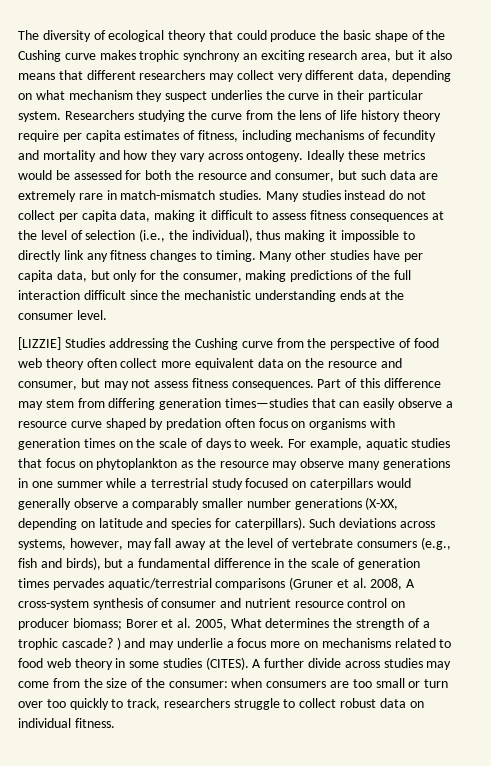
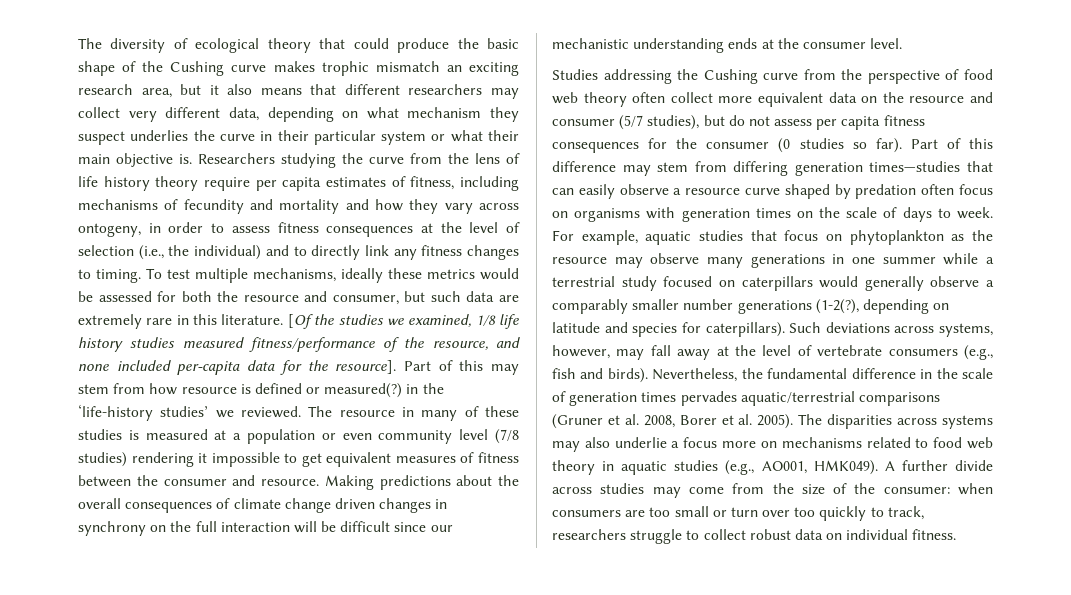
- The diversity of ecological theory that could produce the basic shape of the Cushing curve makes trophic synchrony an exciting research area, but it also means that different researchers may collect very different data, depending on what mechanism they suspect underlies the curve in their particular system.
+ The diversity of ecological theory that could produce the basic shape of the Cushing curve makes trophic mismatch an exciting research area, but it also means that different researchers may collect very different data, depending on what mechanism they suspect underlies the curve in their particular system or what their main objective is.
- Researchers studying the curve from the lens of life history theory require per capita estimates of fitness, including mechanisms of fecundity and mortality and how they vary across ontogeny. Ideally these metrics would be assessed for both the resource and consumer, but such data are extremely rare in match-mismatch studies. Many studies instead do not collect per capita data, making it difficult to assess fitness consequences at the level of selection (i.e., the individual), thus making it impossible to directly link any fitness changes to timing. Many other studies have per capita data, but only for the consumer, making predictions of the full interaction difficult since the mechanistic understanding ends at the consumer level.
+ Researchers studying the curve from the lens of life history theory require per capita estimates of fitness, including mechanisms of fecundity and mortality and how they vary across ontogeny, in order to assess fitness consequences at the level of selection (i.e., the individual) and to directly link any fitness changes to timing. To test multiple mechanisms, ideally these metrics would be assessed for both the resource and consumer, but such data are extremely rare in this literature. [Of the studies we examined, 1/8 life history studies measured fitness/performance of the resource, and none included per-capita data for the resource]. Part of this may stem from how resource is defined or measured(?) in the ‘life-history studies’ we reviewed. The resource in many of these studies is measured at a population or even community level (7/8 studies) rendering it impossible to get equivalent measures of fitness between the consumer and resource. Making predictions about the overall consequences of climate change driven changes in synchrony on the full interaction will be difficult since our mechanistic understanding ends at the consumer level.
- [LIZZIE] Studies addressing the Cushing curve from the perspective of food web theory often collect more equivalent data on the resource and consumer, but may not assess fitness consequences.
+ Studies addressing the Cushing curve from the perspective of food web theory often collect more equivalent data on the resource and consumer (5/7 studies), but do not assess per capita fitness consequences for the consumer (0 studies so far).
- For example, aquatic studies that focus on phytoplankton as the resource may observe many generations in one summer while a terrestrial study focused on caterpillars would generally observe a comparably smaller number generations (X-XX, depending on latitude and species for caterpillars).
+ For example, aquatic studies that focus on phytoplankton as the resource may observe many generations in one summer while a terrestrial study focused on caterpillars would generally observe a comparably smaller number generations (1-2(?), depending on latitude and species for caterpillars).
- Such deviations across systems, however, may fall away at the level of vertebrate consumers (e.g., fish and birds), but a fundamental difference in the scale of generation times pervades aquatic/terrestrial comparisons (Gruner et al. 2008, A cross-system synthesis of consumer and nutrient resource control on producer biomass; Borer et al. 2005, What determines the strength of a trophic cascade? ) and may underlie a focus more on mechanisms related to food web theory in some studies (CITES).
+ Such deviations across systems, however, may fall away at the level of vertebrate consumers (e.g., fish and birds). Nevertheless, the fundamental difference in the scale of generation times pervades aquatic/terrestrial comparisons (Gruner et al. 2008, Borer et al. 2005). The disparities across systems may also underlie a focus more on mechanisms related to food web theory in aquatic studies (e.g., AO001, HMK049).

